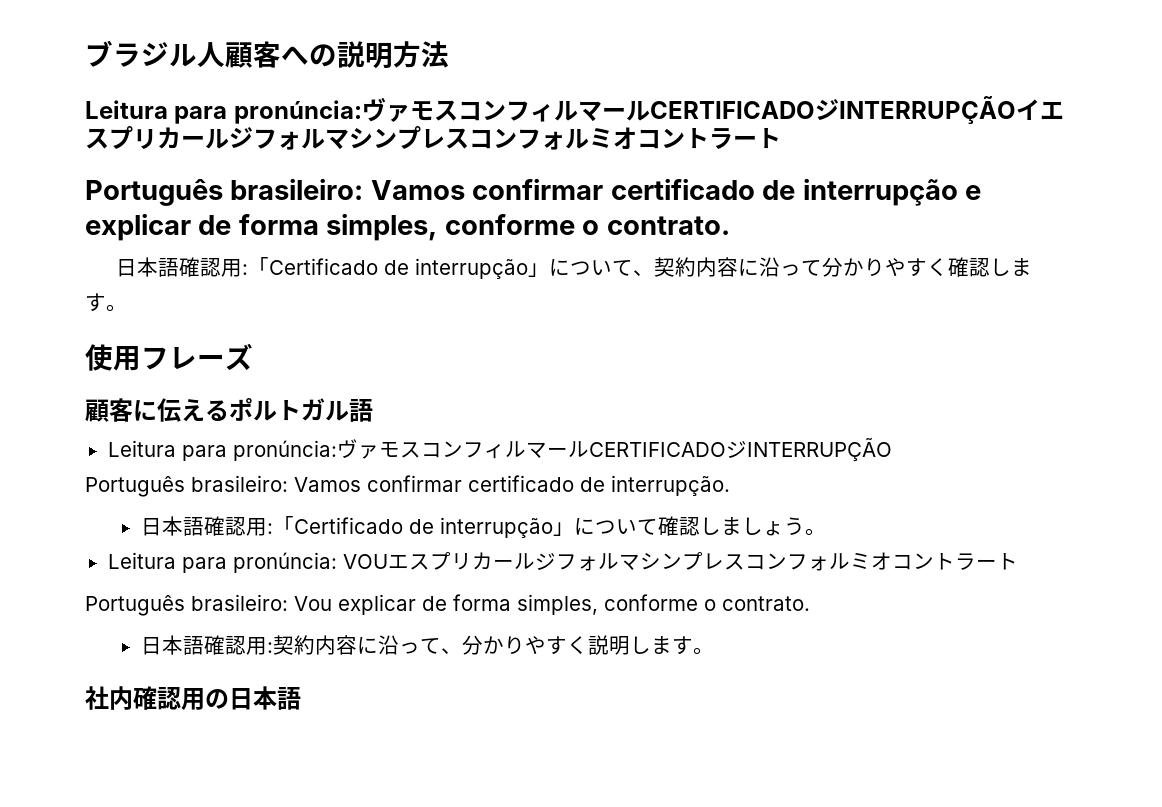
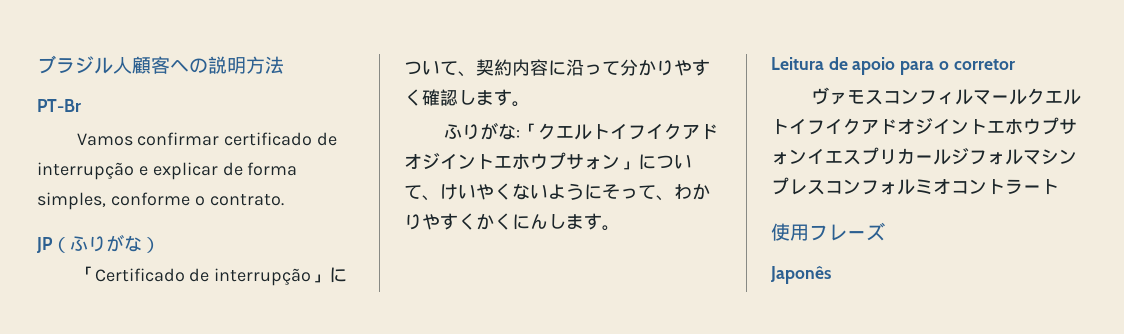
- Leitura para pronúncia:ヴァモスコンフィルマールCERTIFICADOジINTERRUPÇÃOイエスプリカールジフォルマシンプレスコンフォルミオコントラート
+ PT-Br
+ Vamos confirmar certificado de interrupção e explicar de forma simples, conforme o contrato.
+ JP（ふりがな）
+ 「Certificado de interrupção」について、契約内容に沿って分かりやすく確認します。
+ ふりがな:「クエルトイフイクアドオジイントエホウプサォン」について、けいやくないようにそって、わかりやすくかくにんします。
+ Leitura de apoio para o corretor
+ ヴァモスコンフィルマールクエルトイフイクアドオジイントエホウプサォンイエスプリカールジフォルマシンプレスコンフォルミオコントラート
- Português brasileiro: Vamos confirmar certificado de interrupção e explicar de forma simples, conforme o contrato.
- 日本語確認用:「Certificado de interrupção」について、契約内容に沿って分かりやすく確認します。
  使用フレーズ
- 顧客に伝えるポルトガル語
- Leitura para pronúncia:ヴァモスコンフィルマールCERTIFICADOジINTERRUPÇÃO
- Português brasileiro: Vamos confirmar certificado de interrupção.
- 日本語確認用:「Certificado de interrupção」について確認しましょう。
- Leitura para pronúncia: VOUエスプリカールジフォルマシンプレスコンフォルミオコントラート
- Português brasileiro: Vou explicar de forma simples, conforme o contrato.
- 日本語確認用:契約内容に沿って、分かりやすく説明します。
- 社内確認用の日本語
+ Japonês

